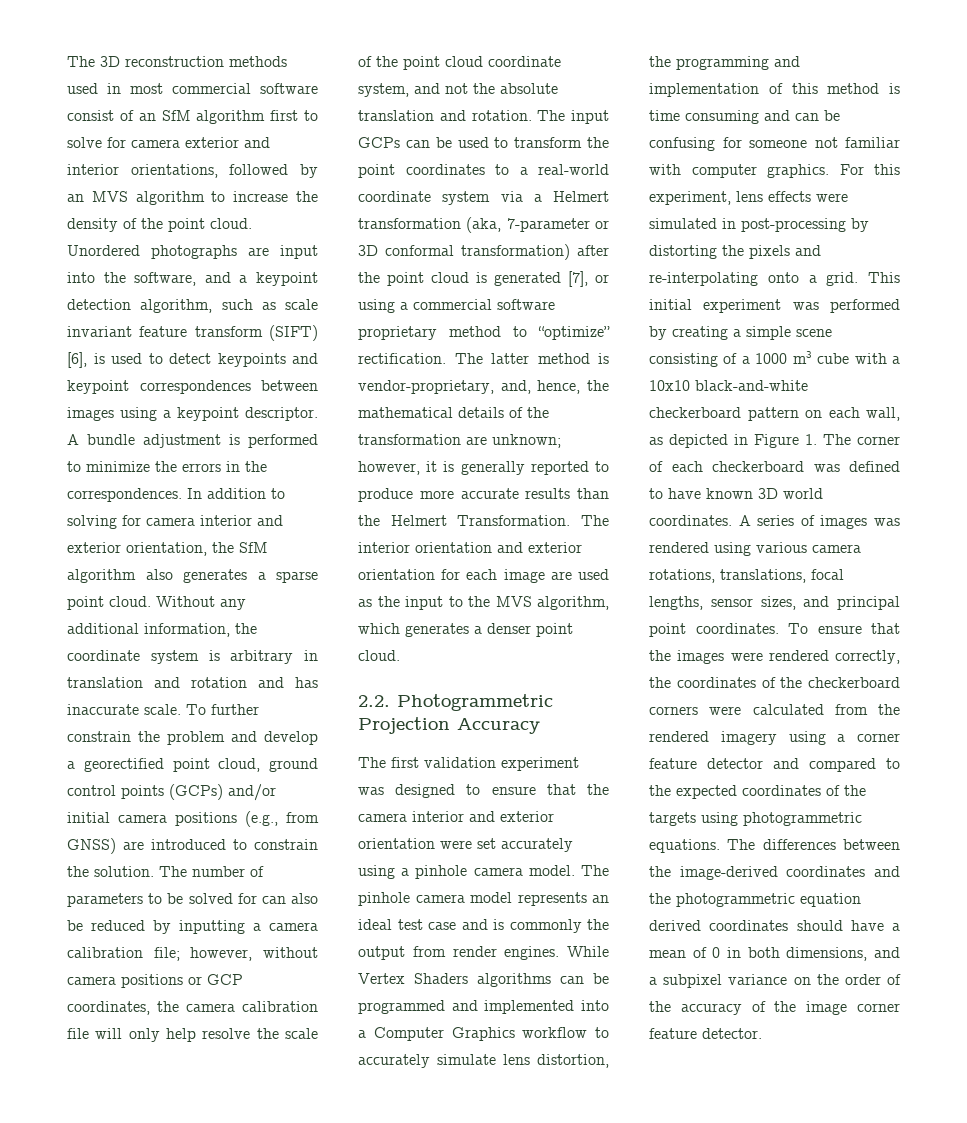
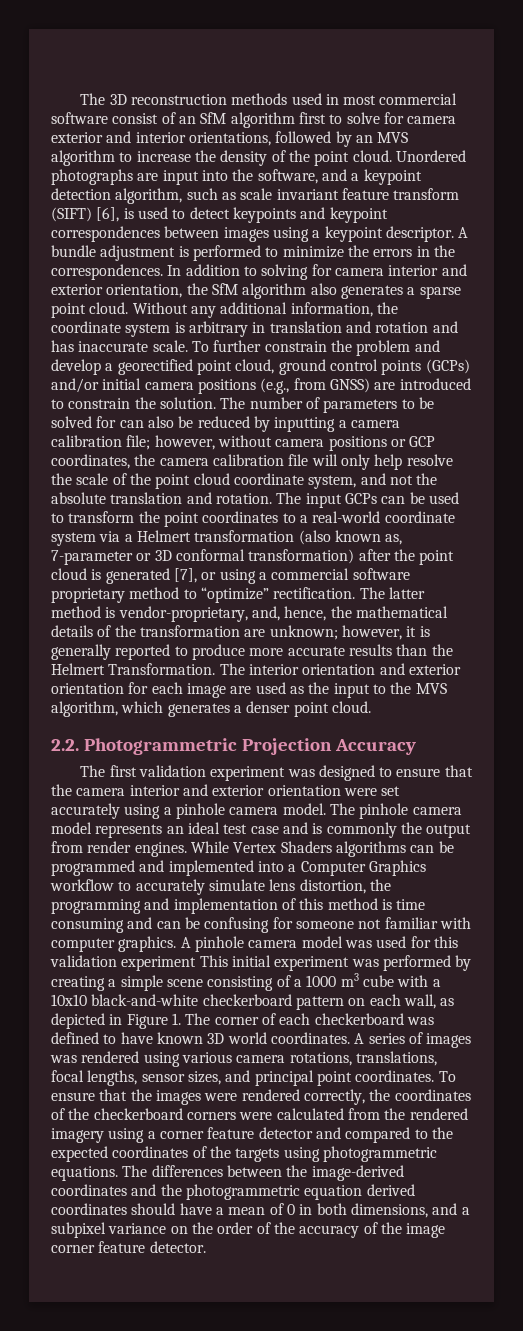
- The input GCPs can be used to transform the point coordinates to a real-world coordinate system via a Helmert transformation (aka, 7-parameter or 3D conformal transformation) after the point cloud is generated [7], or using a commercial software proprietary method to “optimize” rectification.
+ The input GCPs can be used to transform the point coordinates to a real-world coordinate system via a Helmert transformation (also known as, 7-parameter or 3D conformal transformation) after the point cloud is generated [7], or using a commercial software proprietary method to “optimize” rectification.
- For this experiment, lens effects were simulated in post-processing by distorting the pixels and re-interpolating onto a grid. This initial experiment was performed by creating a simple scene consisting of a 1000 m3 cube with a 10x10 black-and-white checkerboard pattern on each wall, as depicted in Figure 1. The corner of each checkerboard was defined to have known 3D world coordinates.
+ A pinhole camera model was used for this validation experiment This initial experiment was performed by creating a simple scene consisting of a 1000 m3 cube with a 10x10 black-and-white checkerboard pattern on each wall, as depicted in Figure 1. The corner of each checkerboard was defined to have known 3D world coordinates.

